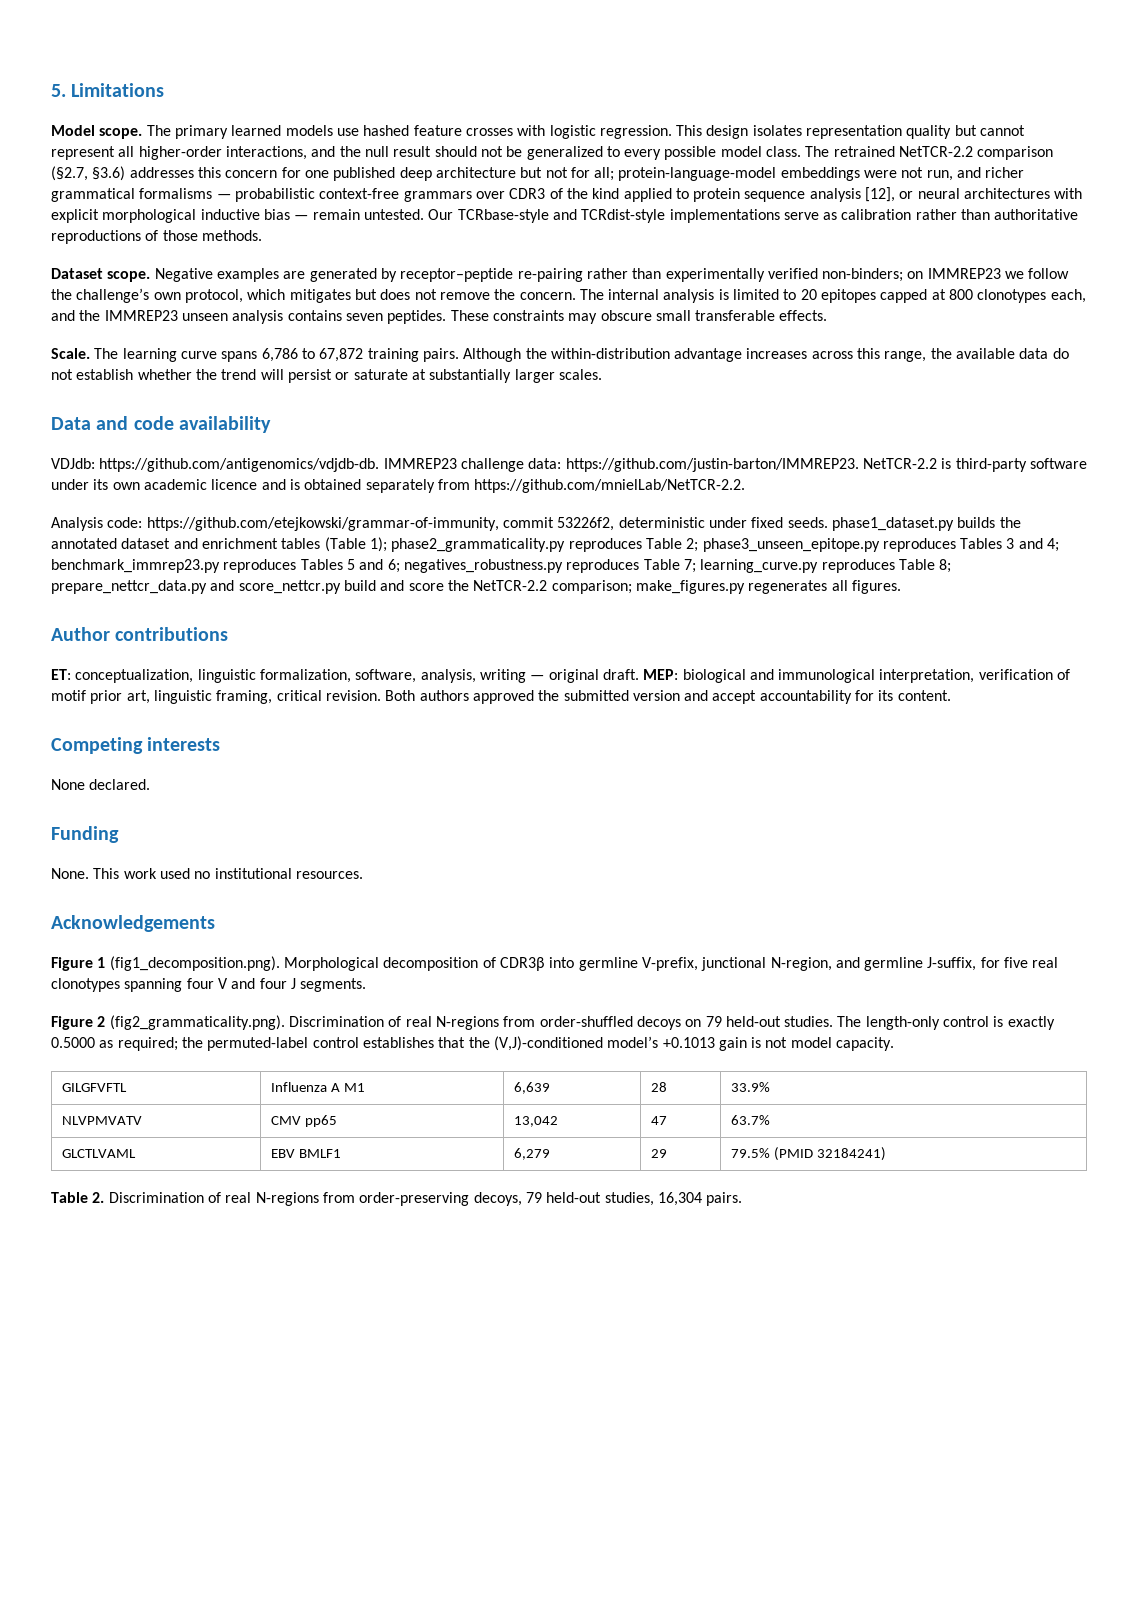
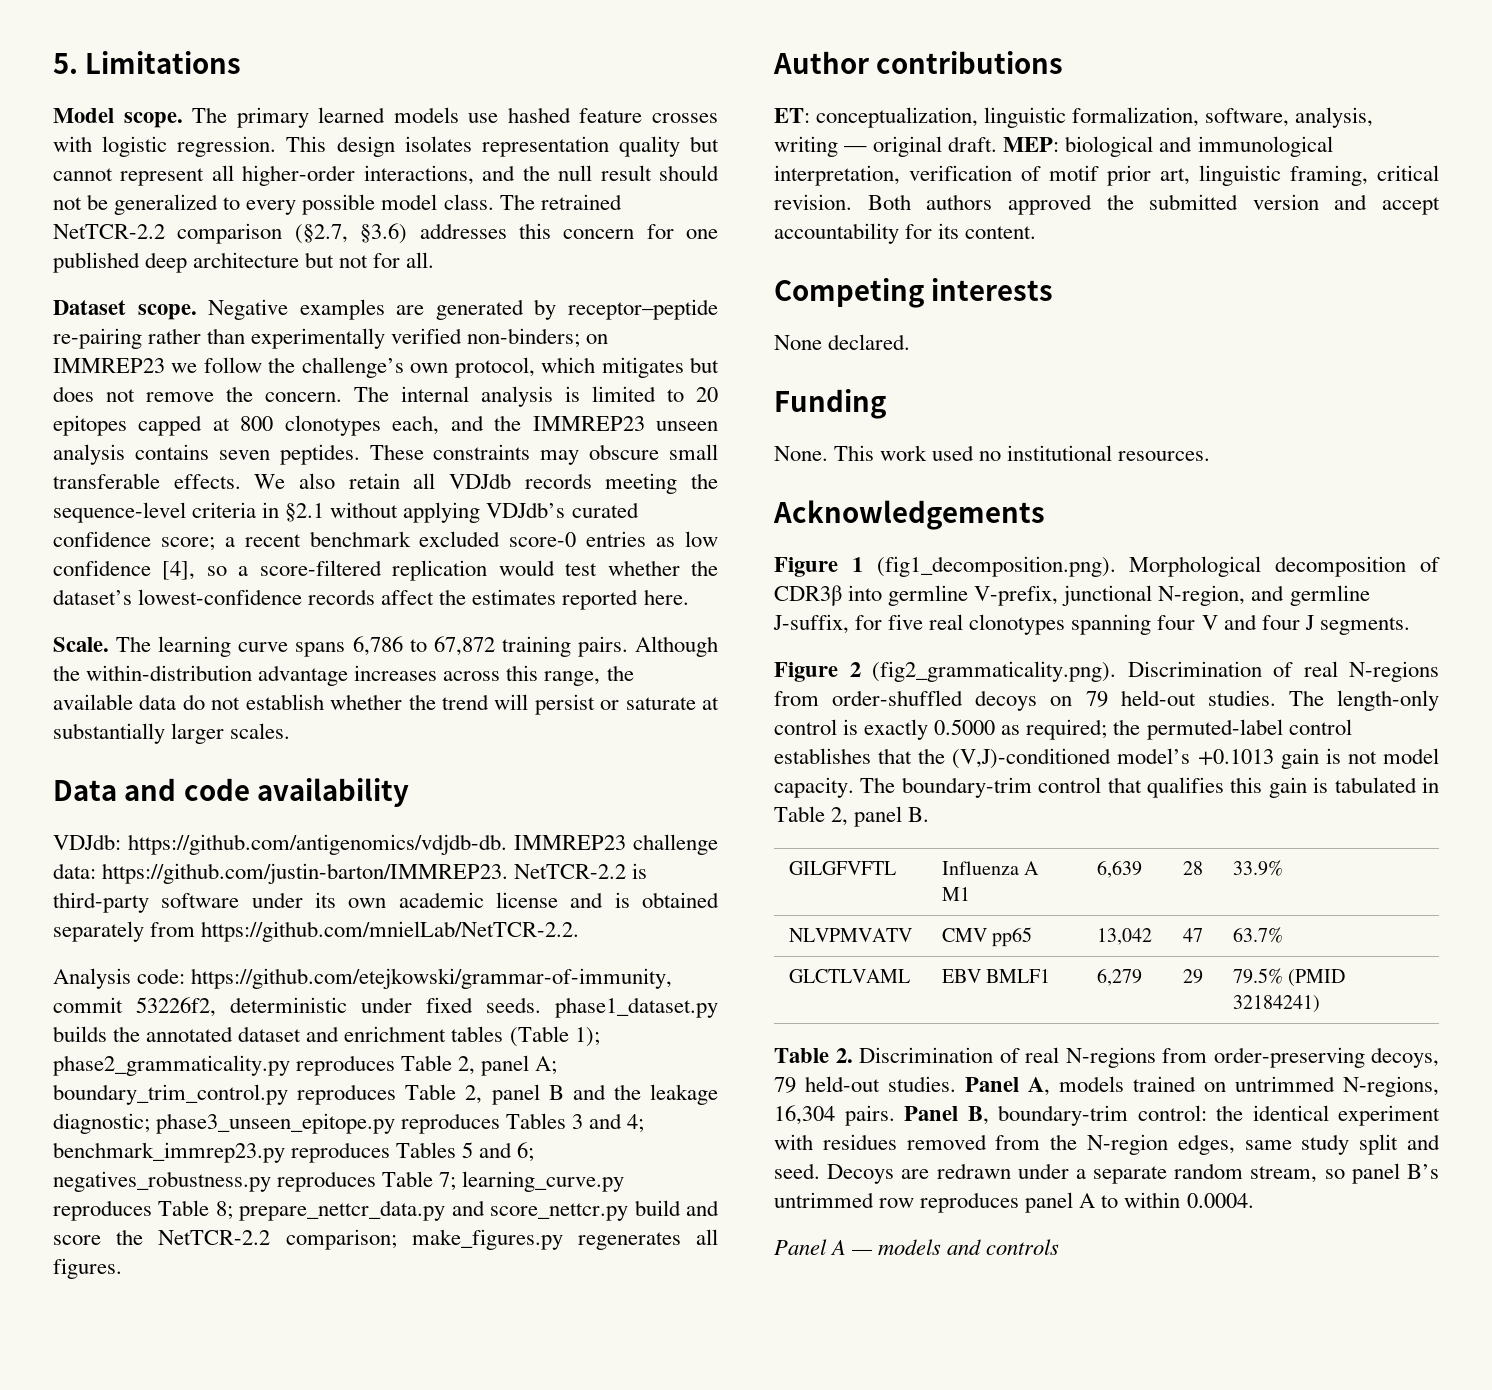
- The retrained NetTCR-2.2 comparison (§2.7, §3.6) addresses this concern for one published deep architecture but not for all; protein-language-model embeddings were not run, and richer grammatical formalisms — probabilistic context-free grammars over CDR3 of the kind applied to protein sequence analysis [12], or neural architectures with explicit morphological inductive bias — remain untested. Our TCRbase-style and TCRdist-style implementations serve as calibration rather than authoritative reproductions of those methods.
+ The retrained NetTCR-2.2 comparison (§2.7, §3.6) addresses this concern for one published deep architecture but not for all.
+ We also retain all VDJdb records meeting the sequence-level criteria in §2.1 without applying VDJdb’s curated confidence score; a recent benchmark excluded score-0 entries as low confidence [4], so a score-filtered replication would test whether the dataset’s lowest-confidence records affect the estimates reported here.
- VDJdb: https://github.com/antigenomics/vdjdb-db. IMMREP23 challenge data: https://github.com/justin-barton/IMMREP23. NetTCR-2.2 is third-party software under its own academic licence and is obtained separately from https://github.com/mnielLab/NetTCR-2.2.
+ VDJdb: https://github.com/antigenomics/vdjdb-db. IMMREP23 challenge data: https://github.com/justin-barton/IMMREP23. NetTCR-2.2 is third-party software under its own academic license and is obtained separately from https://github.com/mnielLab/NetTCR-2.2.
- Analysis code: https://github.com/etejkowski/grammar-of-immunity, commit 53226f2, deterministic under fixed seeds. phase1_dataset.py builds the annotated dataset and enrichment tables (Table 1); phase2_grammaticality.py reproduces Table 2; phase3_unseen_epitope.py reproduces Tables 3 and 4; benchmark_immrep23.py reproduces Tables 5 and 6; negatives_robustness.py reproduces Table 7; learning_curve.py reproduces Table 8; prepare_nettcr_data.py and score_nettcr.py build and score the NetTCR-2.2 comparison; make_figures.py regenerates all figures.
+ Analysis code: https://github.com/etejkowski/grammar-of-immunity, commit 53226f2, deterministic under fixed seeds. phase1_dataset.py builds the annotated dataset and enrichment tables (Table 1); phase2_grammaticality.py reproduces Table 2, panel A; boundary_trim_control.py reproduces Table 2, panel B and the leakage diagnostic; phase3_unseen_epitope.py reproduces Tables 3 and 4; benchmark_immrep23.py reproduces Tables 5 and 6; negatives_robustness.py reproduces Table 7; learning_curve.py reproduces Table 8; prepare_nettcr_data.py and score_nettcr.py build and score the NetTCR-2.2 comparison; make_figures.py regenerates all figures.
+ The boundary-trim control that qualifies this gain is tabulated in Table 2, panel B.
- Table 2. Discrimination of real N-regions from order-preserving decoys, 79 held-out studies, 16,304 pairs.
+ Table 2. Discrimination of real N-regions from order-preserving decoys, 79 held-out studies. Panel A, models trained on untrimmed N-regions, 16,304 pairs. Panel B, boundary-trim control: the identical experiment with residues removed from the N-region edges, same study split and seed. Decoys are redrawn under a separate random stream, so panel B’s untrimmed row reproduces panel A to within 0.0004.
+ Panel A — models and controls

